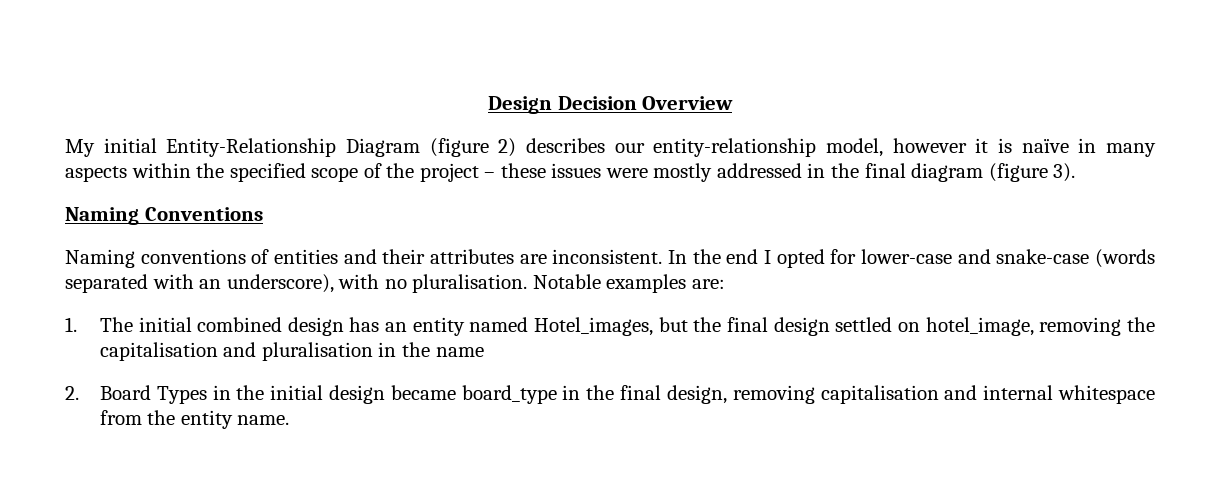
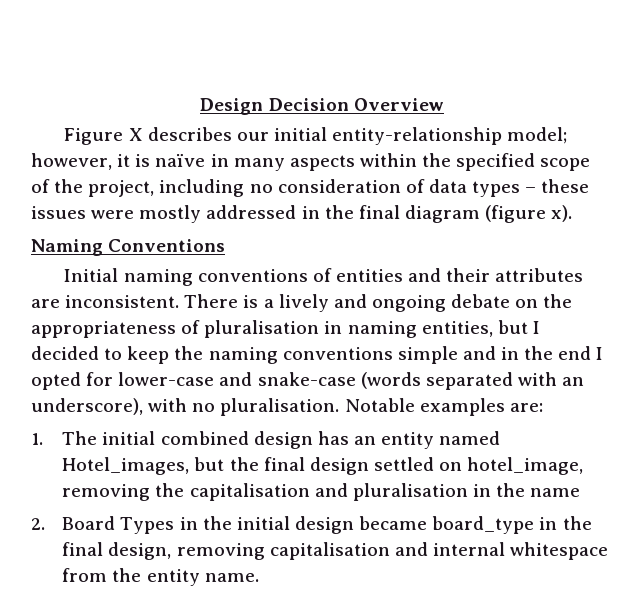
- My initial Entity-Relationship Diagram (figure 2) describes our entity-relationship model, however it is naïve in many aspects within the specified scope of the project – these issues were mostly addressed in the final diagram (figure 3).
+ Figure X describes our initial entity-relationship model; however, it is naïve in many aspects within the specified scope of the project, including no consideration of data types – these issues were mostly addressed in the final diagram (figure x).
- Naming conventions of entities and their attributes are inconsistent.
+ Initial naming conventions of entities and their attributes are inconsistent.
- In the end I opted for lower-case and snake-case (words separated with an underscore), with no pluralisation.
+ There is a lively and ongoing debate on the appropriateness of pluralisation in naming entities, but I decided to keep the naming conventions simple and in the end I opted for lower-case and snake-case (words separated with an underscore), with no pluralisation.

